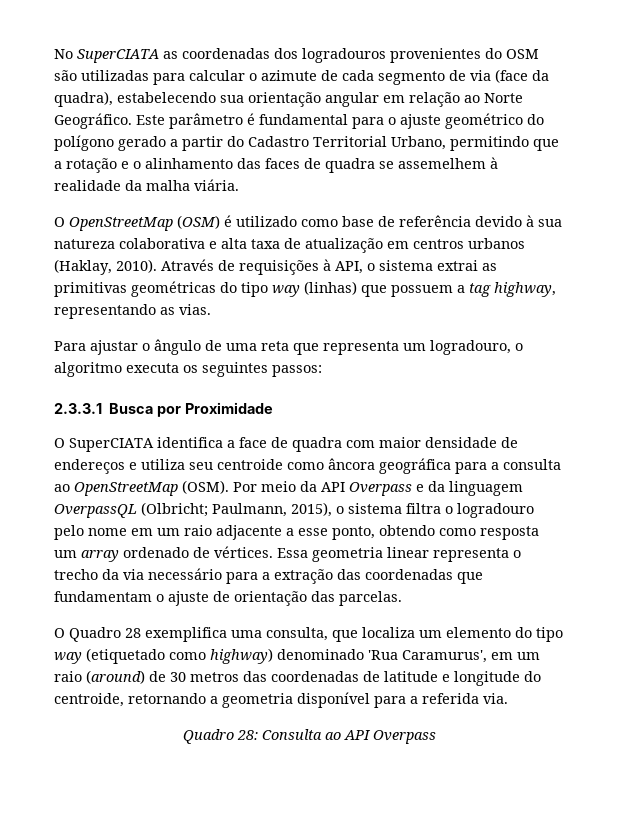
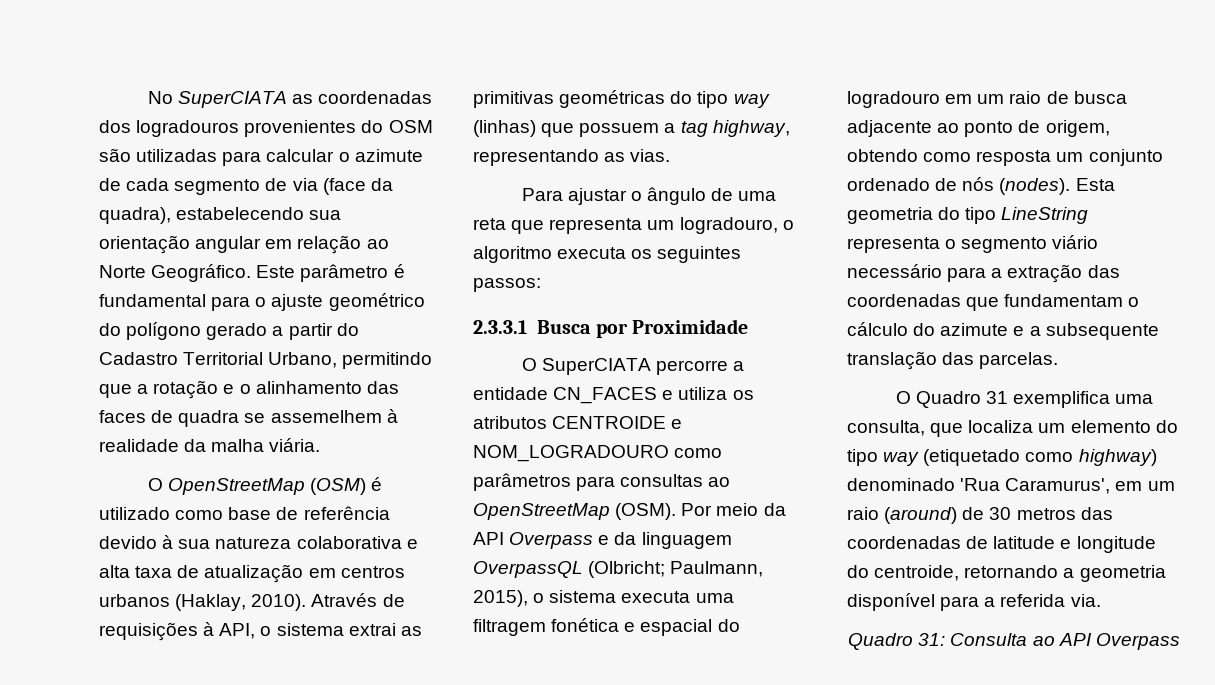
- O SuperCIATA identifica a face de quadra com maior densidade de endereços e utiliza seu centroide como âncora geográfica para a consulta ao OpenStreetMap (OSM).
+ O SuperCIATA percorre a entidade CN_FACES e utiliza os atributos CENTROIDE e NOM_LOGRADOURO como parâmetros para consultas ao OpenStreetMap (OSM).
- Por meio da API Overpass e da linguagem OverpassQL (Olbricht; Paulmann, 2015), o sistema filtra o logradouro pelo nome em um raio adjacente a esse ponto, obtendo como resposta um array ordenado de vértices. Essa geometria linear representa o trecho da via necessário para a extração das coordenadas que fundamentam o ajuste de orientação das parcelas.
+ Por meio da API Overpass e da linguagem OverpassQL (Olbricht; Paulmann, 2015), o sistema executa uma filtragem fonética e espacial do logradouro em um raio de busca adjacente ao ponto de origem, obtendo como resposta um conjunto ordenado de nós (nodes). Esta geometria do tipo LineString representa o segmento viário necessário para a extração das coordenadas que fundamentam o cálculo do azimute e a subsequente translação das parcelas.
- O Quadro 28 exemplifica uma consulta, que localiza um elemento do tipo way (etiquetado como highway) denominado 'Rua Caramurus', em um raio (around) de 30 metros das coordenadas de latitude e longitude do centroide, retornando a geometria disponível para a referida via.
+ O Quadro 31 exemplifica uma consulta, que localiza um elemento do tipo way (etiquetado como highway) denominado 'Rua Caramurus', em um raio (around) de 30 metros das coordenadas de latitude e longitude do centroide, retornando a geometria disponível para a referida via.
- Quadro 28: Consulta ao API Overpass
+ Quadro 31: Consulta ao API Overpass

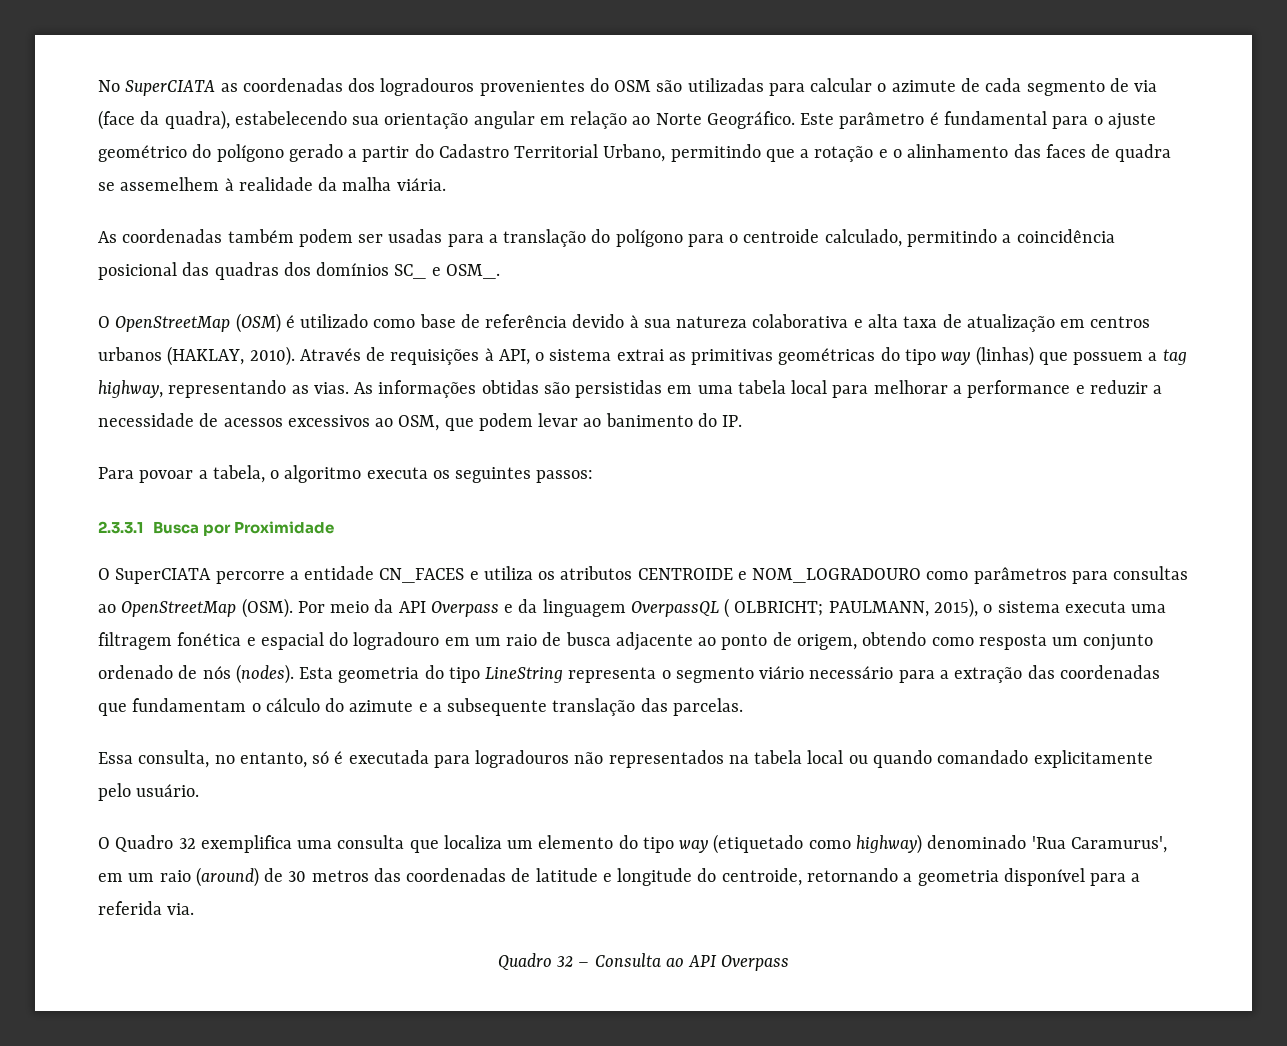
+ As coordenadas também podem ser usadas para a translação do polígono para o centroide calculado, permitindo a coincidência posicional das quadras dos domínios SC_ e OSM_.
- O OpenStreetMap (OSM) é utilizado como base de referência devido à sua natureza colaborativa e alta taxa de atualização em centros urbanos (Haklay, 2010).
+ O OpenStreetMap (OSM) é utilizado como base de referência devido à sua natureza colaborativa e alta taxa de atualização em centros urbanos (HAKLAY, 2010).
- Através de requisições à API, o sistema extrai as primitivas geométricas do tipo way (linhas) que possuem a tag highway, representando as vias.
- Para ajustar o ângulo de uma reta que representa um logradouro, o algoritmo executa os seguintes passos:
+ Através de requisições à API, o sistema extrai as primitivas geométricas do tipo way (linhas) que possuem a tag highway, representando as vias. As informações obtidas são persistidas em uma tabela local para melhorar a performance e reduzir a necessidade de acessos excessivos ao OSM, que podem levar ao banimento do IP.
+ Para povoar a tabela, o algoritmo executa os seguintes passos:
- Por meio da API Overpass e da linguagem OverpassQL (Olbricht; Paulmann, 2015), o sistema executa uma filtragem fonética e espacial do logradouro em um raio de busca adjacente ao ponto de origem, obtendo como resposta um conjunto ordenado de nós (nodes).
+ Por meio da API Overpass e da linguagem OverpassQL ( OLBRICHT; PAULMANN, 2015), o sistema executa uma filtragem fonética e espacial do logradouro em um raio de busca adjacente ao ponto de origem, obtendo como resposta um conjunto ordenado de nós (nodes).
+ Essa consulta, no entanto, só é executada para logradouros não representados na tabela local ou quando comandado explicitamente pelo usuário.
- O Quadro 31 exemplifica uma consulta, que localiza um elemento do tipo way (etiquetado como highway) denominado 'Rua Caramurus', em um raio (around) de 30 metros das coordenadas de latitude e longitude do centroide, retornando a geometria disponível para a referida via.
+ O Quadro 32 exemplifica uma consulta que localiza um elemento do tipo way (etiquetado como highway) denominado 'Rua Caramurus', em um raio (around) de 30 metros das coordenadas de latitude e longitude do centroide, retornando a geometria disponível para a referida via.
- Quadro 31: Consulta ao API Overpass
+ Quadro 32 – Consulta ao API Overpass

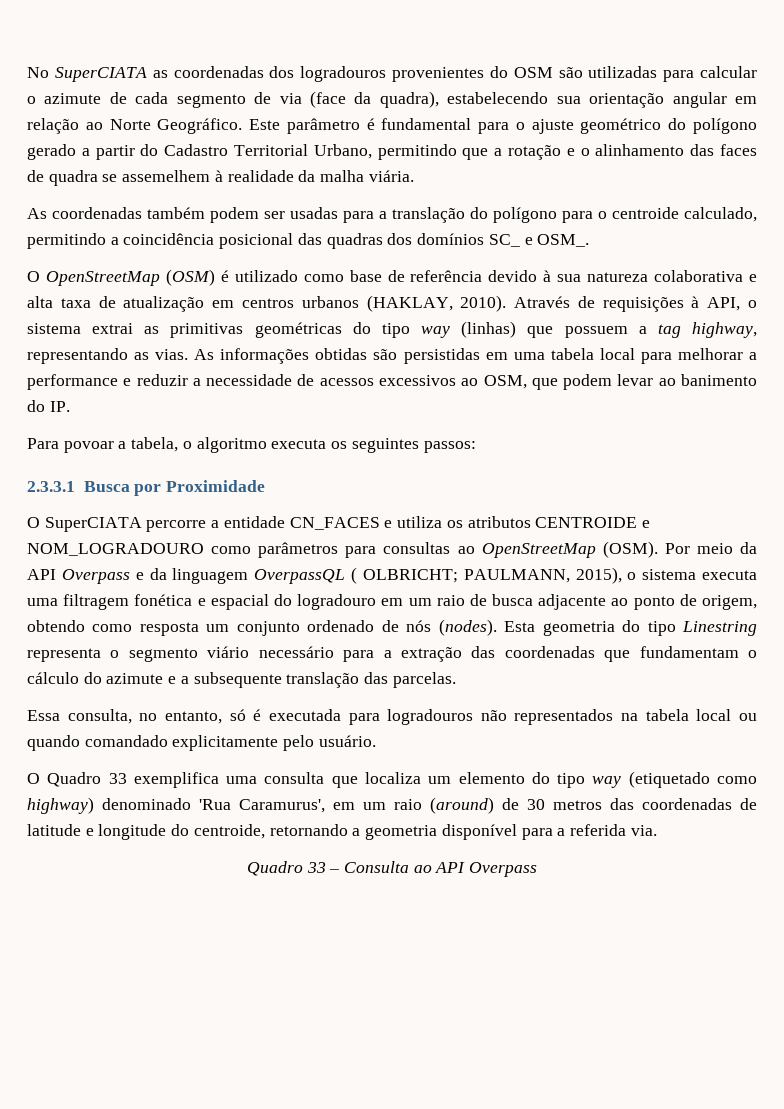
- Esta geometria do tipo LineString representa o segmento viário necessário para a extração das coordenadas que fundamentam o cálculo do azimute e a subsequente translação das parcelas.
+ Esta geometria do tipo Linestring representa o segmento viário necessário para a extração das coordenadas que fundamentam o cálculo do azimute e a subsequente translação das parcelas.
- O Quadro 32 exemplifica uma consulta que localiza um elemento do tipo way (etiquetado como highway) denominado 'Rua Caramurus', em um raio (around) de 30 metros das coordenadas de latitude e longitude do centroide, retornando a geometria disponível para a referida via.
+ O Quadro 33 exemplifica uma consulta que localiza um elemento do tipo way (etiquetado como highway) denominado 'Rua Caramurus', em um raio (around) de 30 metros das coordenadas de latitude e longitude do centroide, retornando a geometria disponível para a referida via.
- Quadro 32 – Consulta ao API Overpass
+ Quadro 33 – Consulta ao API Overpass

